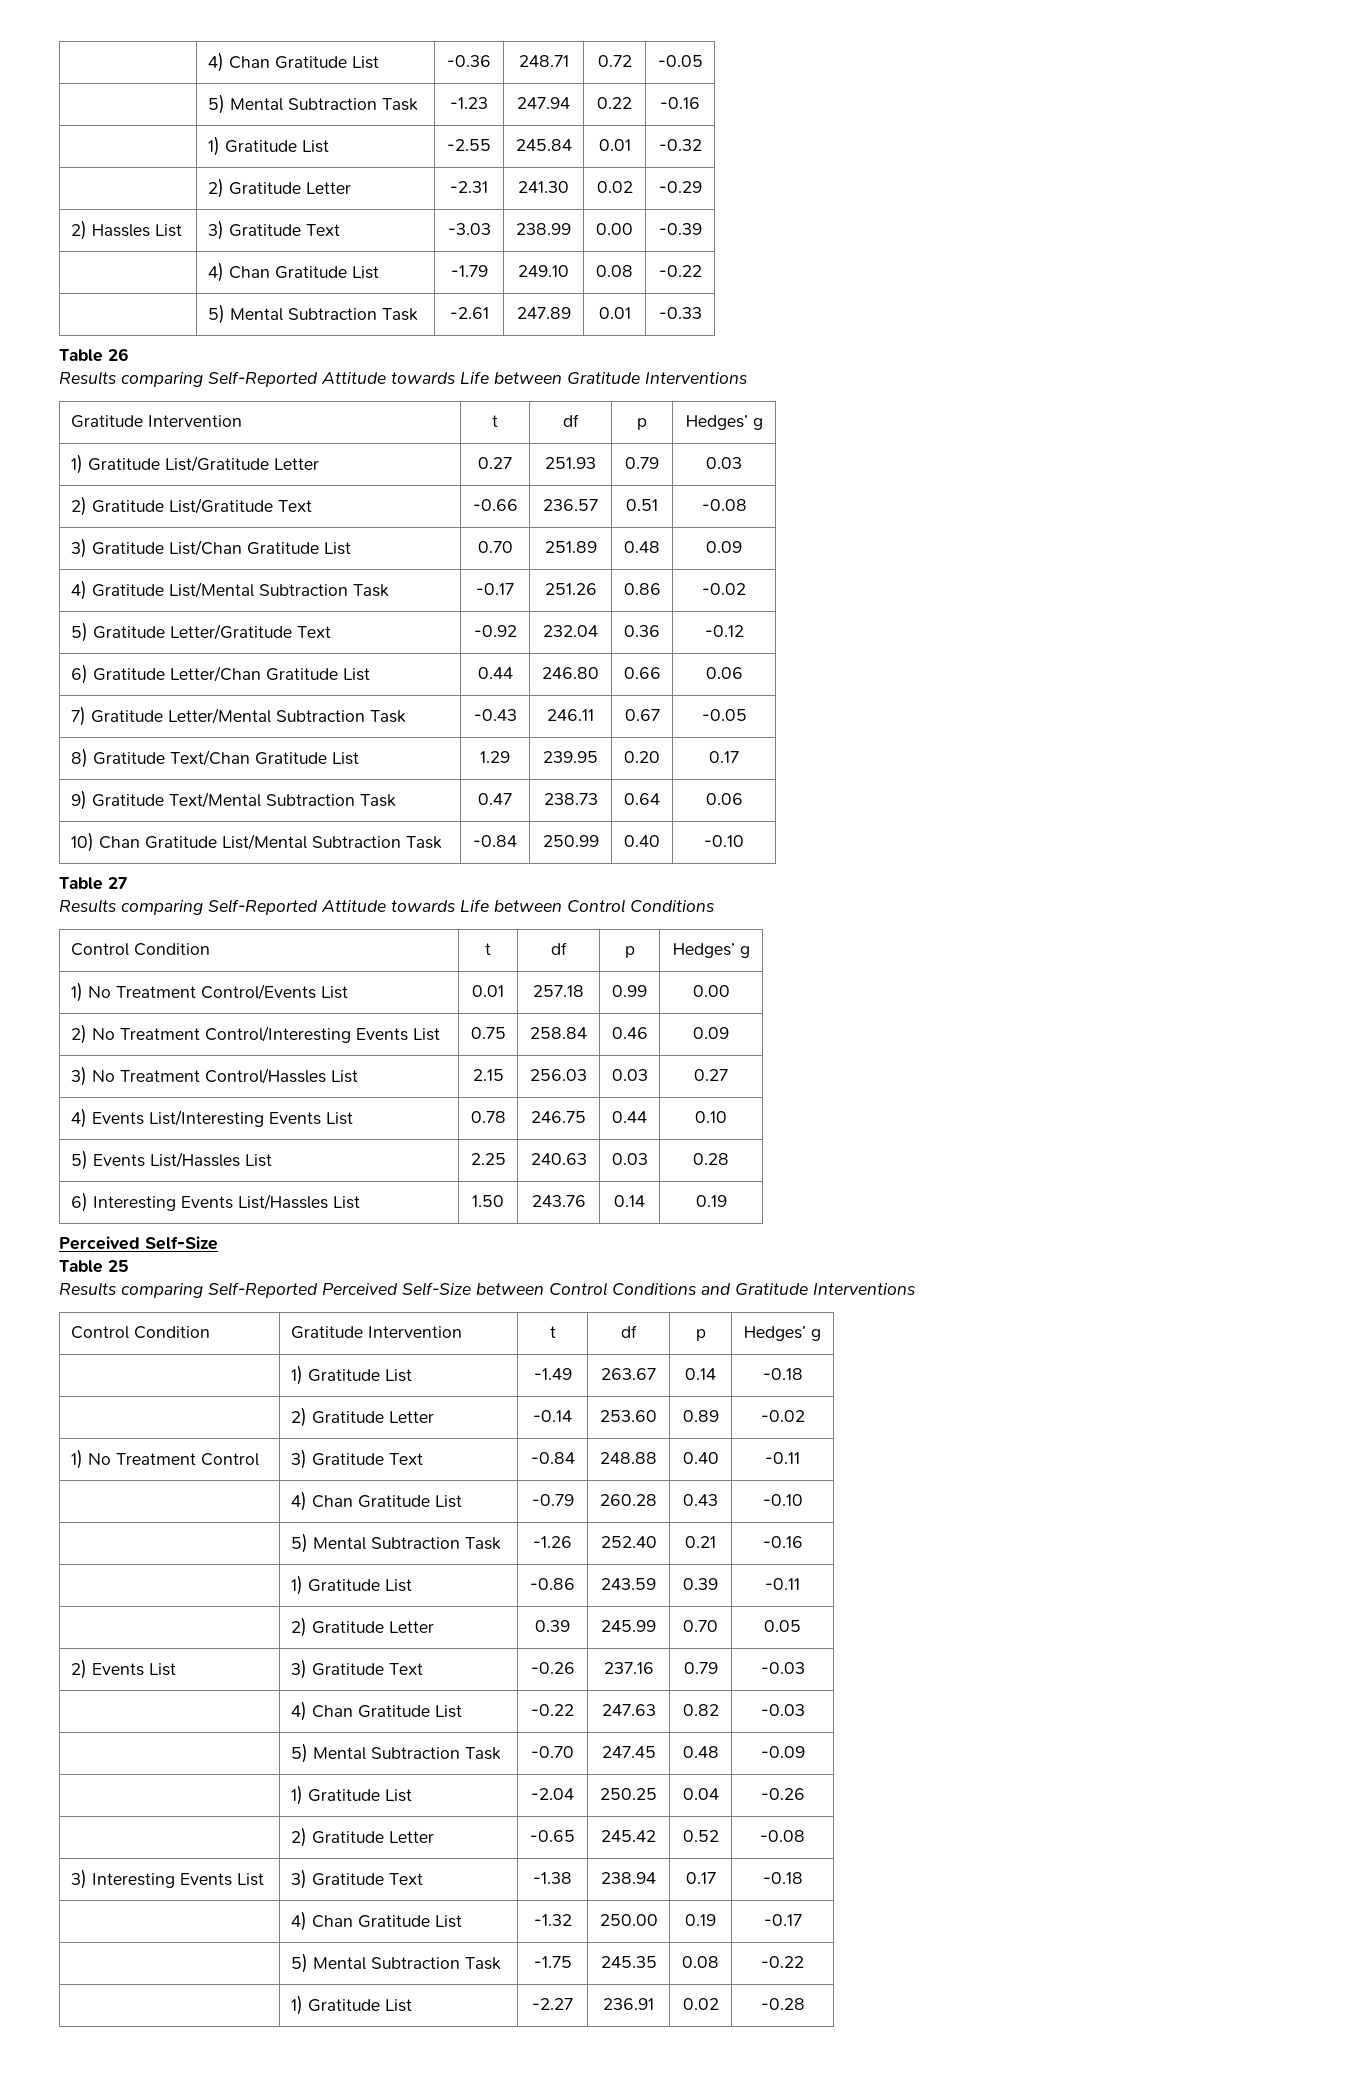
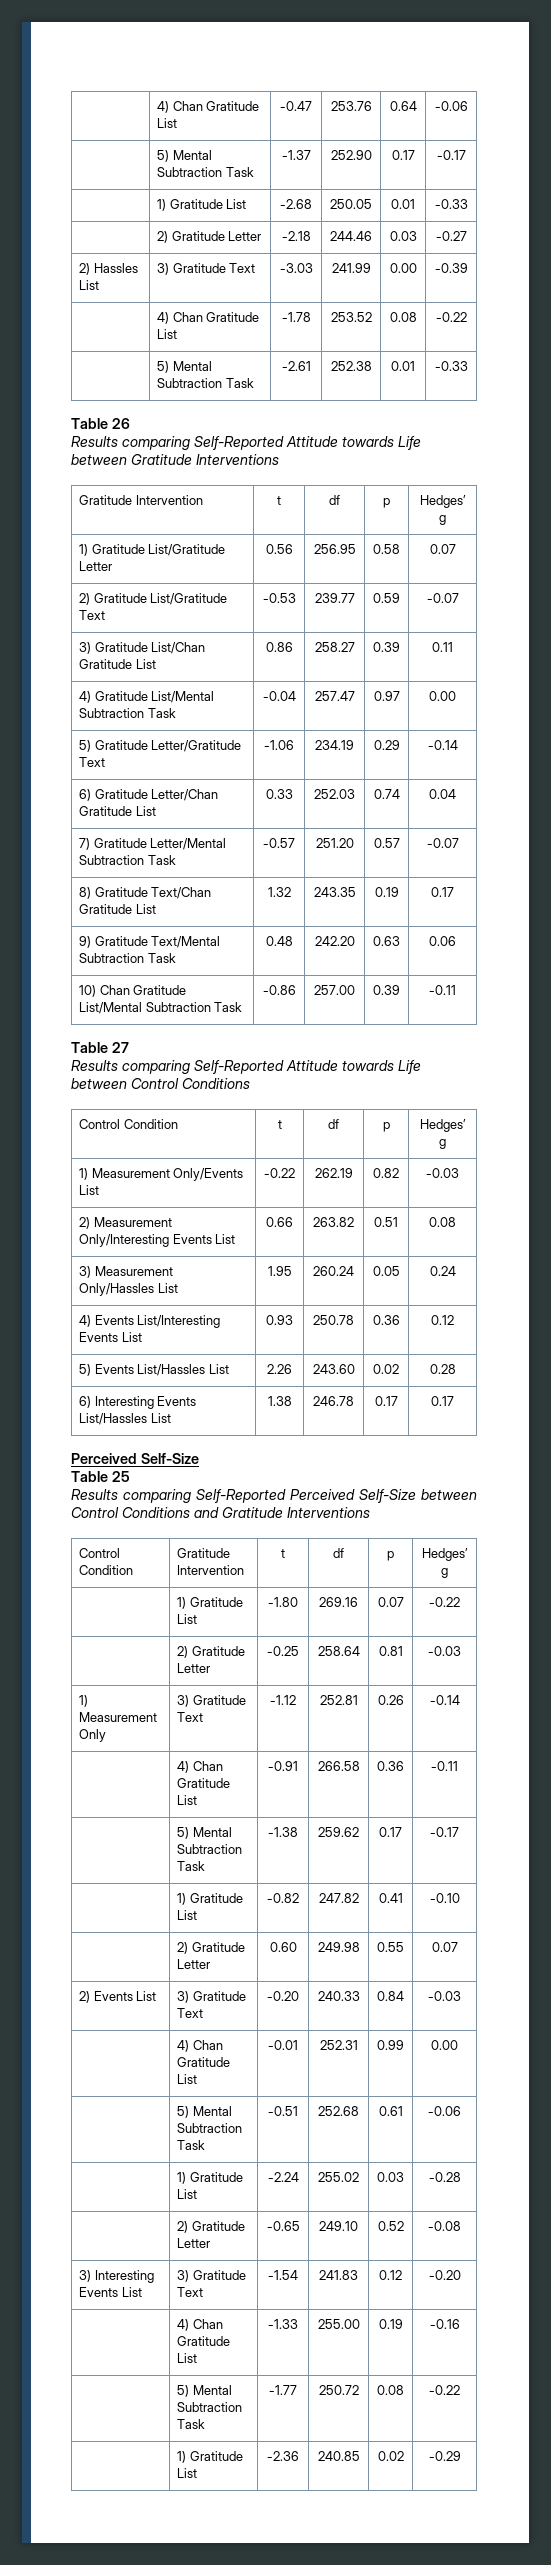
- | 4) Chan Gratitude List | -0.36 | 248.71 | 0.72 | -0.05
- | 5) Mental Subtraction Task | -1.23 | 247.94 | 0.22 | -0.16
- | 1) Gratitude List | -2.55 | 245.84 | 0.01 | -0.32
- | 2) Gratitude Letter | -2.31 | 241.30 | 0.02 | -0.29
+ | 4) Chan Gratitude List | -0.47 | 253.76 | 0.64 | -0.06
+ | 5) Mental Subtraction Task | -1.37 | 252.90 | 0.17 | -0.17
+ | 1) Gratitude List | -2.68 | 250.05 | 0.01 | -0.33
+ | 2) Gratitude Letter | -2.18 | 244.46 | 0.03 | -0.27
- 2) Hassles List | 3) Gratitude Text | -3.03 | 238.99 | 0.00 | -0.39
+ 2) Hassles List | 3) Gratitude Text | -3.03 | 241.99 | 0.00 | -0.39
- | 4) Chan Gratitude List | -1.79 | 249.10 | 0.08 | -0.22
+ | 4) Chan Gratitude List | -1.78 | 253.52 | 0.08 | -0.22
- | 5) Mental Subtraction Task | -2.61 | 247.89 | 0.01 | -0.33
+ | 5) Mental Subtraction Task | -2.61 | 252.38 | 0.01 | -0.33
- 1) Gratitude List/Gratitude Letter | 0.27 | 251.93 | 0.79 | 0.03
+ 1) Gratitude List/Gratitude Letter | 0.56 | 256.95 | 0.58 | 0.07
- 2) Gratitude List/Gratitude Text | -0.66 | 236.57 | 0.51 | -0.08
+ 2) Gratitude List/Gratitude Text | -0.53 | 239.77 | 0.59 | -0.07
- 3) Gratitude List/Chan Gratitude List | 0.70 | 251.89 | 0.48 | 0.09
+ 3) Gratitude List/Chan Gratitude List | 0.86 | 258.27 | 0.39 | 0.11
- 4) Gratitude List/Mental Subtraction Task | -0.17 | 251.26 | 0.86 | -0.02
+ 4) Gratitude List/Mental Subtraction Task | -0.04 | 257.47 | 0.97 | 0.00
- 5) Gratitude Letter/Gratitude Text | -0.92 | 232.04 | 0.36 | -0.12
+ 5) Gratitude Letter/Gratitude Text | -1.06 | 234.19 | 0.29 | -0.14
- 6) Gratitude Letter/Chan Gratitude List | 0.44 | 246.80 | 0.66 | 0.06
+ 6) Gratitude Letter/Chan Gratitude List | 0.33 | 252.03 | 0.74 | 0.04
- 7) Gratitude Letter/Mental Subtraction Task | -0.43 | 246.11 | 0.67 | -0.05
+ 7) Gratitude Letter/Mental Subtraction Task | -0.57 | 251.20 | 0.57 | -0.07
- 8) Gratitude Text/Chan Gratitude List | 1.29 | 239.95 | 0.20 | 0.17
+ 8) Gratitude Text/Chan Gratitude List | 1.32 | 243.35 | 0.19 | 0.17
- 9) Gratitude Text/Mental Subtraction Task | 0.47 | 238.73 | 0.64 | 0.06
+ 9) Gratitude Text/Mental Subtraction Task | 0.48 | 242.20 | 0.63 | 0.06
- 10) Chan Gratitude List/Mental Subtraction Task | -0.84 | 250.99 | 0.40 | -0.10
+ 10) Chan Gratitude List/Mental Subtraction Task | -0.86 | 257.00 | 0.39 | -0.11
- 1) No Treatment Control/Events List | 0.01 | 257.18 | 0.99 | 0.00
- 2) No Treatment Control/Interesting Events List | 0.75 | 258.84 | 0.46 | 0.09
- 3) No Treatment Control/Hassles List | 2.15 | 256.03 | 0.03 | 0.27
+ 1) Measurement Only/Events List | -0.22 | 262.19 | 0.82 | -0.03
+ 2) Measurement Only/Interesting Events List | 0.66 | 263.82 | 0.51 | 0.08
+ 3) Measurement Only/Hassles List | 1.95 | 260.24 | 0.05 | 0.24
- 4) Events List/Interesting Events List | 0.78 | 246.75 | 0.44 | 0.10
+ 4) Events List/Interesting Events List | 0.93 | 250.78 | 0.36 | 0.12
- 5) Events List/Hassles List | 2.25 | 240.63 | 0.03 | 0.28
+ 5) Events List/Hassles List | 2.26 | 243.60 | 0.02 | 0.28
- 6) Interesting Events List/Hassles List | 1.50 | 243.76 | 0.14 | 0.19
+ 6) Interesting Events List/Hassles List | 1.38 | 246.78 | 0.17 | 0.17
- | 1) Gratitude List | -1.49 | 263.67 | 0.14 | -0.18
- | 2) Gratitude Letter | -0.14 | 253.60 | 0.89 | -0.02
- 1) No Treatment Control | 3) Gratitude Text | -0.84 | 248.88 | 0.40 | -0.11
- | 4) Chan Gratitude List | -0.79 | 260.28 | 0.43 | -0.10
- | 5) Mental Subtraction Task | -1.26 | 252.40 | 0.21 | -0.16
- | 1) Gratitude List | -0.86 | 243.59 | 0.39 | -0.11
- | 2) Gratitude Letter | 0.39 | 245.99 | 0.70 | 0.05
+ | 1) Gratitude List | -1.80 | 269.16 | 0.07 | -0.22
+ | 2) Gratitude Letter | -0.25 | 258.64 | 0.81 | -0.03
+ 1) Measurement Only | 3) Gratitude Text | -1.12 | 252.81 | 0.26 | -0.14
+ | 4) Chan Gratitude List | -0.91 | 266.58 | 0.36 | -0.11
+ | 5) Mental Subtraction Task | -1.38 | 259.62 | 0.17 | -0.17
+ | 1) Gratitude List | -0.82 | 247.82 | 0.41 | -0.10
+ | 2) Gratitude Letter | 0.60 | 249.98 | 0.55 | 0.07
- 2) Events List | 3) Gratitude Text | -0.26 | 237.16 | 0.79 | -0.03
+ 2) Events List | 3) Gratitude Text | -0.20 | 240.33 | 0.84 | -0.03
- | 4) Chan Gratitude List | -0.22 | 247.63 | 0.82 | -0.03
- | 5) Mental Subtraction Task | -0.70 | 247.45 | 0.48 | -0.09
- | 1) Gratitude List | -2.04 | 250.25 | 0.04 | -0.26
+ | 4) Chan Gratitude List | -0.01 | 252.31 | 0.99 | 0.00
+ | 5) Mental Subtraction Task | -0.51 | 252.68 | 0.61 | -0.06
+ | 1) Gratitude List | -2.24 | 255.02 | 0.03 | -0.28
- | 2) Gratitude Letter | -0.65 | 245.42 | 0.52 | -0.08
+ | 2) Gratitude Letter | -0.65 | 249.10 | 0.52 | -0.08
- 3) Interesting Events List | 3) Gratitude Text | -1.38 | 238.94 | 0.17 | -0.18
- | 4) Chan Gratitude List | -1.32 | 250.00 | 0.19 | -0.17
- | 5) Mental Subtraction Task | -1.75 | 245.35 | 0.08 | -0.22
+ 3) Interesting Events List | 3) Gratitude Text | -1.54 | 241.83 | 0.12 | -0.20
+ | 4) Chan Gratitude List | -1.33 | 255.00 | 0.19 | -0.16
+ | 5) Mental Subtraction Task | -1.77 | 250.72 | 0.08 | -0.22
- | 1) Gratitude List | -2.27 | 236.91 | 0.02 | -0.28
+ | 1) Gratitude List | -2.36 | 240.85 | 0.02 | -0.29

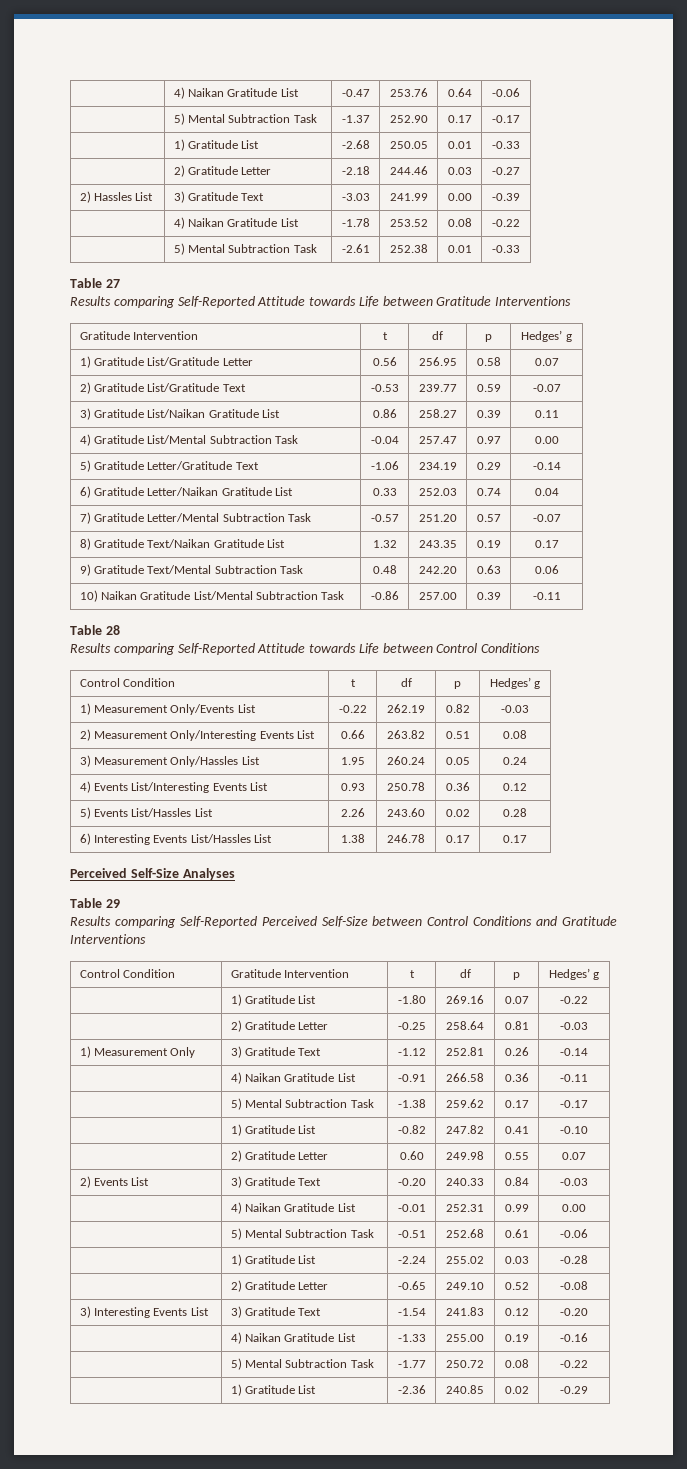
- | 4) Chan Gratitude List | -0.47 | 253.76 | 0.64 | -0.06
+ | 4) Naikan Gratitude List | -0.47 | 253.76 | 0.64 | -0.06
- | 4) Chan Gratitude List | -1.78 | 253.52 | 0.08 | -0.22
+ | 4) Naikan Gratitude List | -1.78 | 253.52 | 0.08 | -0.22
- Table 26
+ Table 27
- 3) Gratitude List/Chan Gratitude List | 0.86 | 258.27 | 0.39 | 0.11
+ 3) Gratitude List/Naikan Gratitude List | 0.86 | 258.27 | 0.39 | 0.11
- 6) Gratitude Letter/Chan Gratitude List | 0.33 | 252.03 | 0.74 | 0.04
+ 6) Gratitude Letter/Naikan Gratitude List | 0.33 | 252.03 | 0.74 | 0.04
- 8) Gratitude Text/Chan Gratitude List | 1.32 | 243.35 | 0.19 | 0.17
+ 8) Gratitude Text/Naikan Gratitude List | 1.32 | 243.35 | 0.19 | 0.17
- 10) Chan Gratitude List/Mental Subtraction Task | -0.86 | 257.00 | 0.39 | -0.11
+ 10) Naikan Gratitude List/Mental Subtraction Task | -0.86 | 257.00 | 0.39 | -0.11
- Table 27
+ Table 28
  6) Interesting Events List/Hassles List | 1.38 | 246.78 | 0.17 | 0.17
- Perceived Self-Size
- Table 25
+ Perceived Self-Size Analyses
+ Table 29
- | 4) Chan Gratitude List | -0.91 | 266.58 | 0.36 | -0.11
+ | 4) Naikan Gratitude List | -0.91 | 266.58 | 0.36 | -0.11
- | 4) Chan Gratitude List | -0.01 | 252.31 | 0.99 | 0.00
+ | 4) Naikan Gratitude List | -0.01 | 252.31 | 0.99 | 0.00
- | 4) Chan Gratitude List | -1.33 | 255.00 | 0.19 | -0.16
+ | 4) Naikan Gratitude List | -1.33 | 255.00 | 0.19 | -0.16

